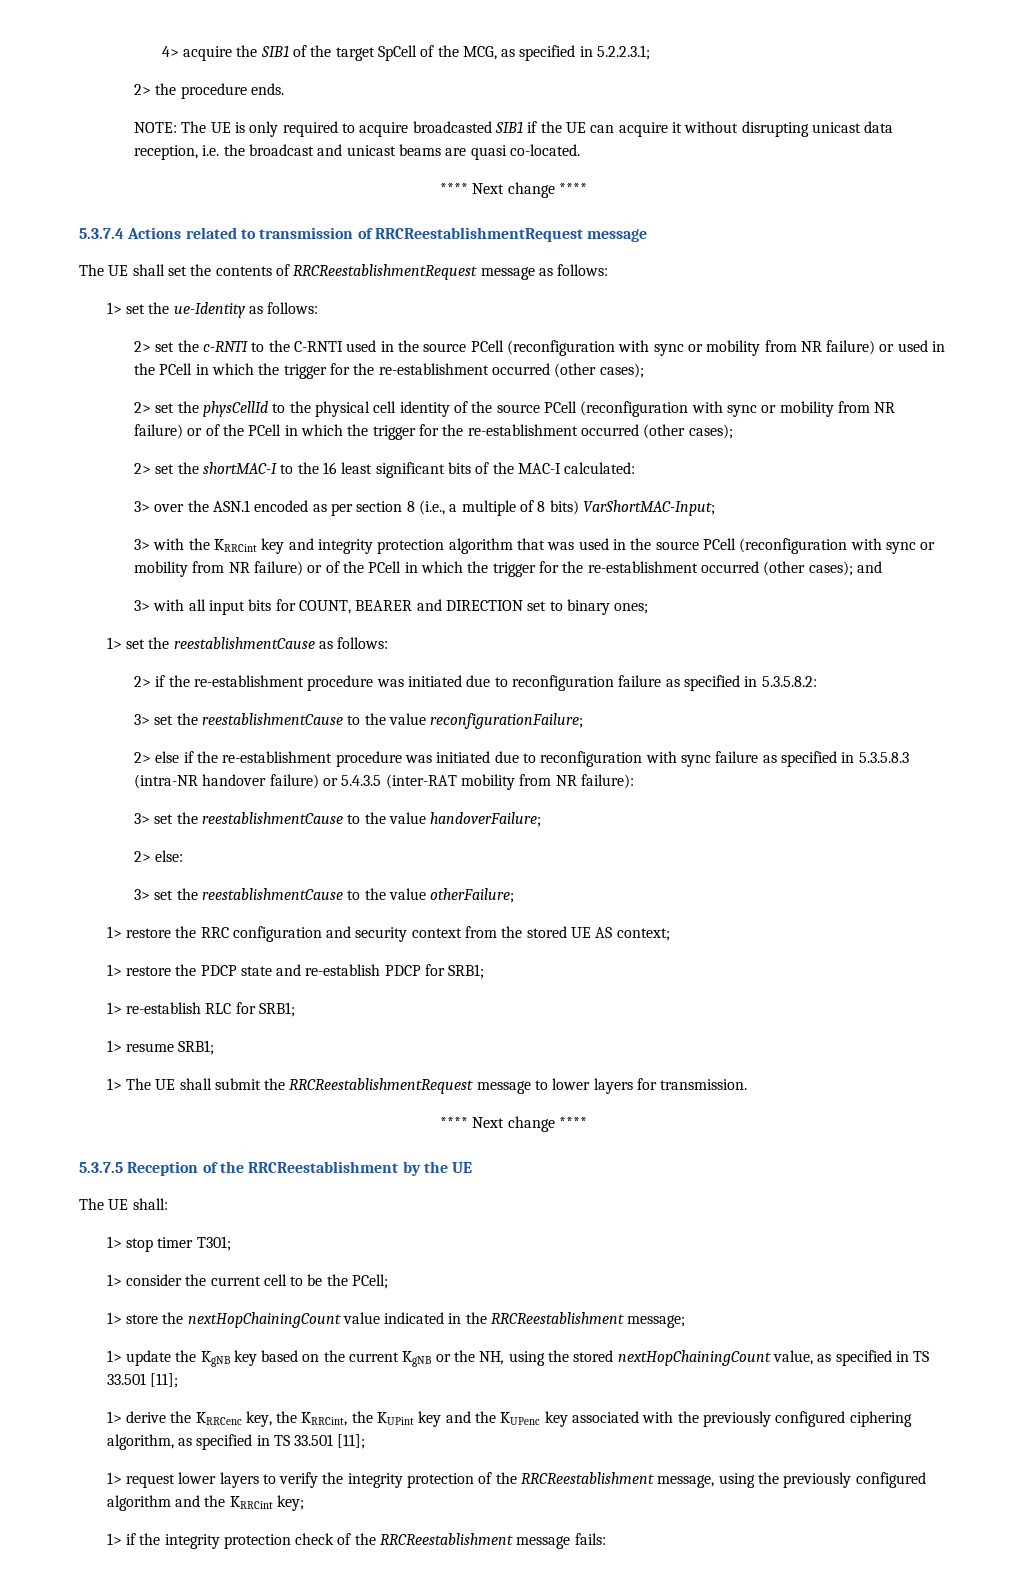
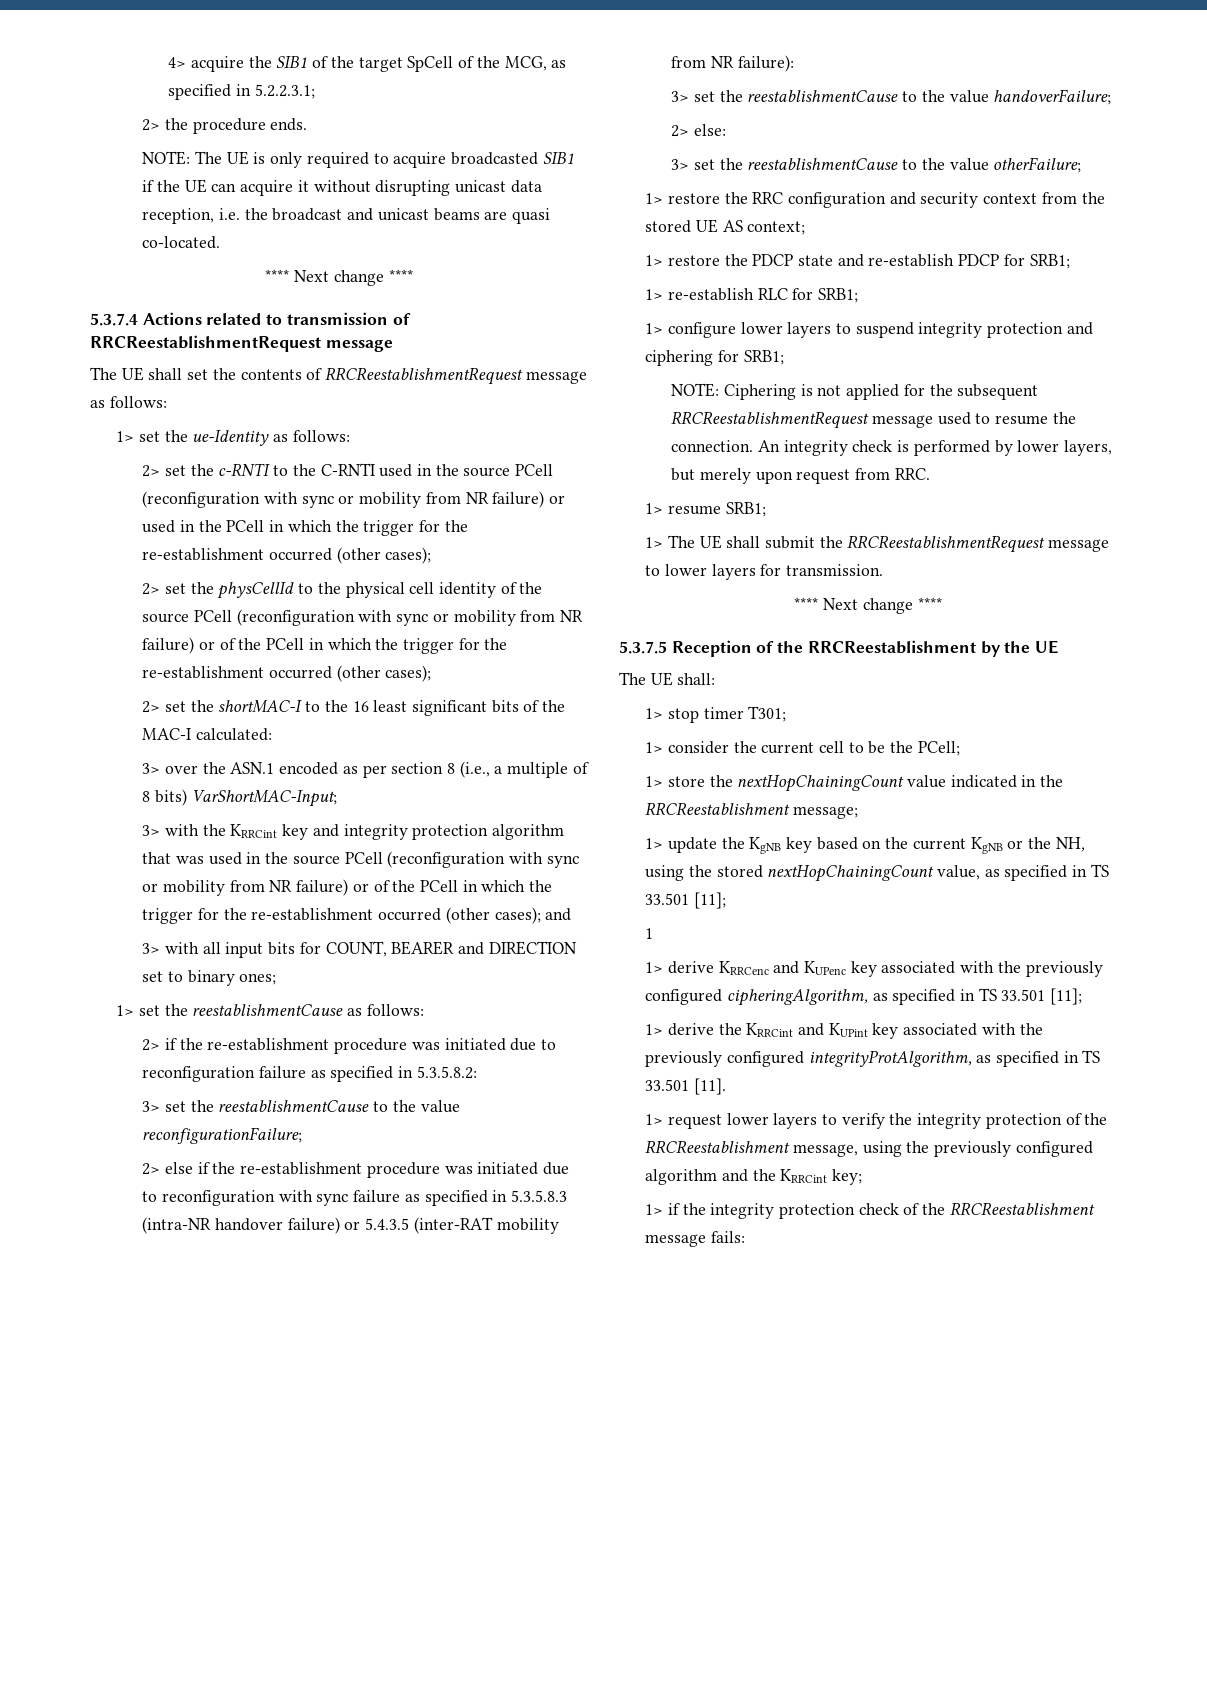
+ 1> configure lower layers to suspend integrity protection and ciphering for SRB1;
+ NOTE: Ciphering is not applied for the subsequent RRCReestablishmentRequest message used to resume the connection. An integrity check is performed by lower layers, but merely upon request from RRC.
- 1> derive the KRRCenc key, the KRRCint, the KUPint key and the KUPenc key associated with the previously configured ciphering algorithm, as specified in TS 33.501 [11];
+ 1
+ 1> derive KRRCenc and KUPenc key associated with the previously configured cipheringAlgorithm, as specified in TS 33.501 [11];
+ 1> derive the KRRCint and KUPint key associated with the previously configured integrityProtAlgorithm, as specified in TS 33.501 [11].

